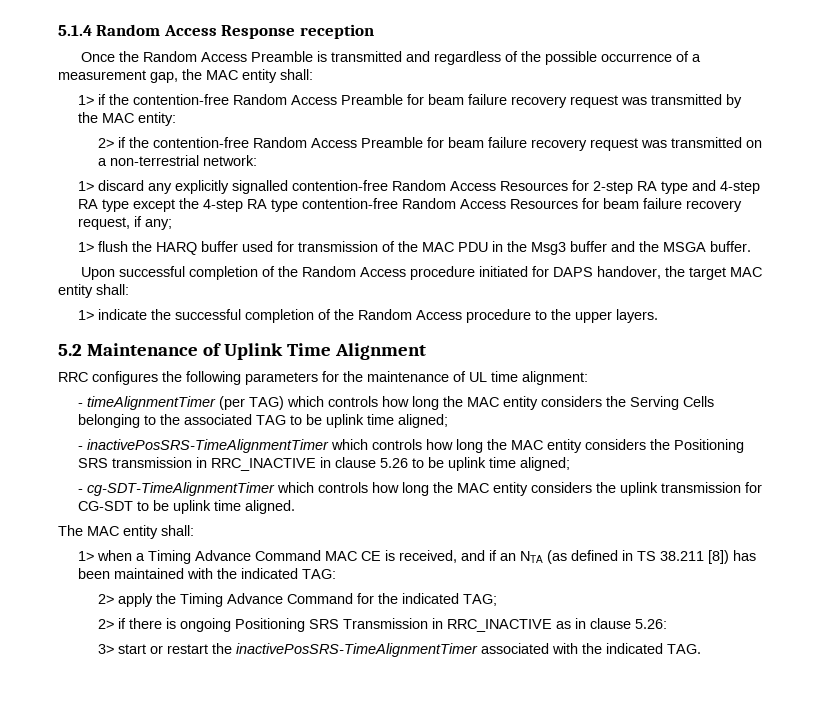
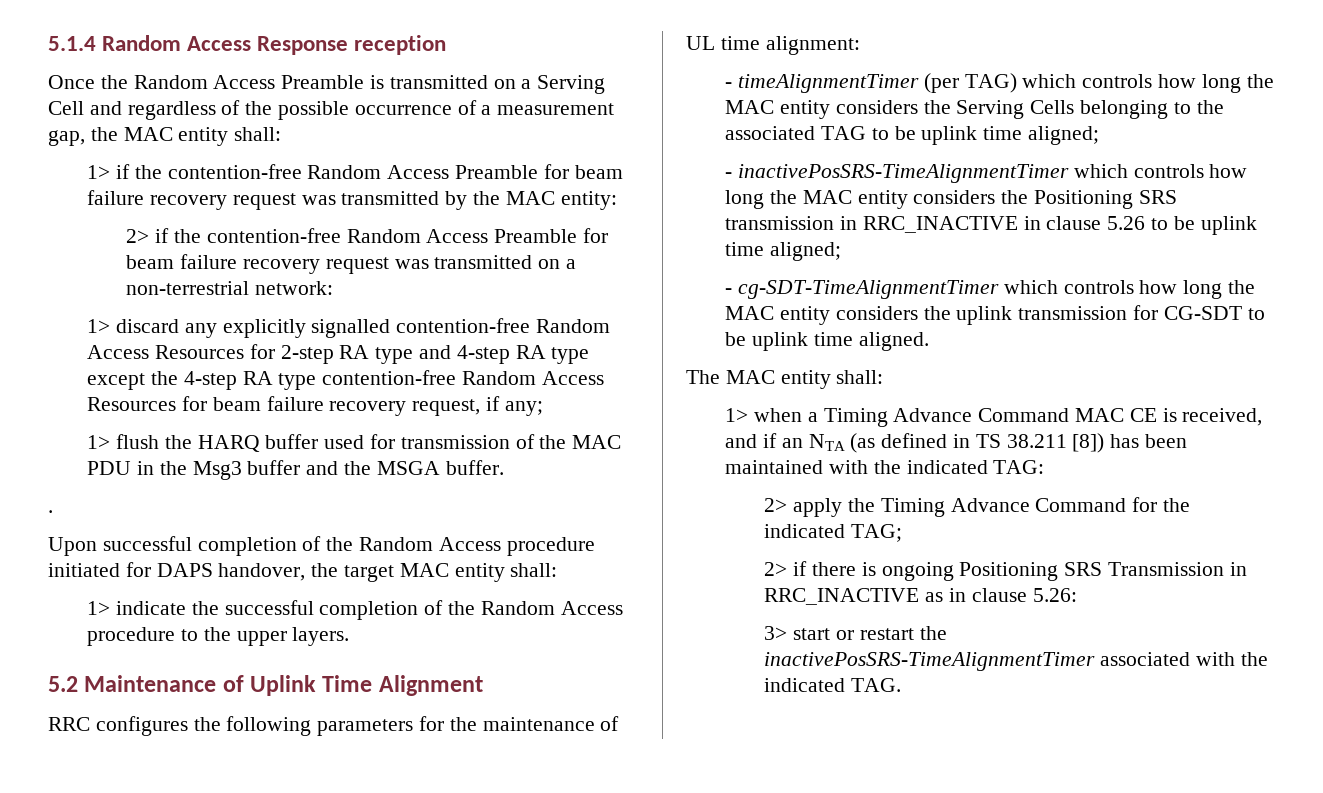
- Once the Random Access Preamble is transmitted and regardless of the possible occurrence of a measurement gap, the MAC entity shall:
+ Once the Random Access Preamble is transmitted on a Serving Cell and regardless of the possible occurrence of a measurement gap, the MAC entity shall:
+ .

